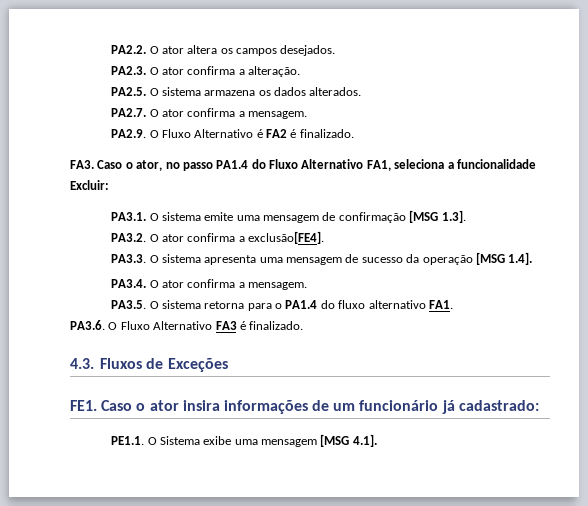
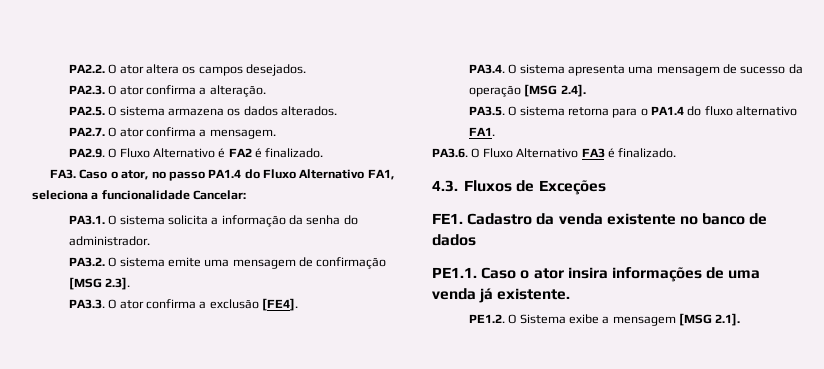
- FA3. Caso o ator, no passo PA1.4 do Fluxo Alternativo FA1, seleciona a funcionalidade Excluir:
+ FA3. Caso o ator, no passo PA1.4 do Fluxo Alternativo FA1, seleciona a funcionalidade Cancelar:
- PA3.1. O sistema emite uma mensagem de confirmação [MSG 1.3].
- PA3.2. O ator confirma a exclusão[FE4].
- PA3.3. O sistema apresenta uma mensagem de sucesso da operação [MSG 1.4].
- PA3.4. O ator confirma a mensagem.
+ PA3.1. O sistema solicita a informação da senha do administrador.
+ PA3.2. O sistema emite uma mensagem de confirmação [MSG 2.3].
+ PA3.3. O ator confirma a exclusão [FE4].
+ PA3.4. O sistema apresenta uma mensagem de sucesso da operação [MSG 2.4].
- FE1. Caso o ator insira informações de um funcionário já cadastrado:
- PE1.1. O Sistema exibe uma mensagem [MSG 4.1].
+ FE1. Cadastro da venda existente no banco de dados
+ PE1.1. Caso o ator insira informações de uma venda já existente.
+ PE1.2. O Sistema exibe a mensagem [MSG 2.1].

